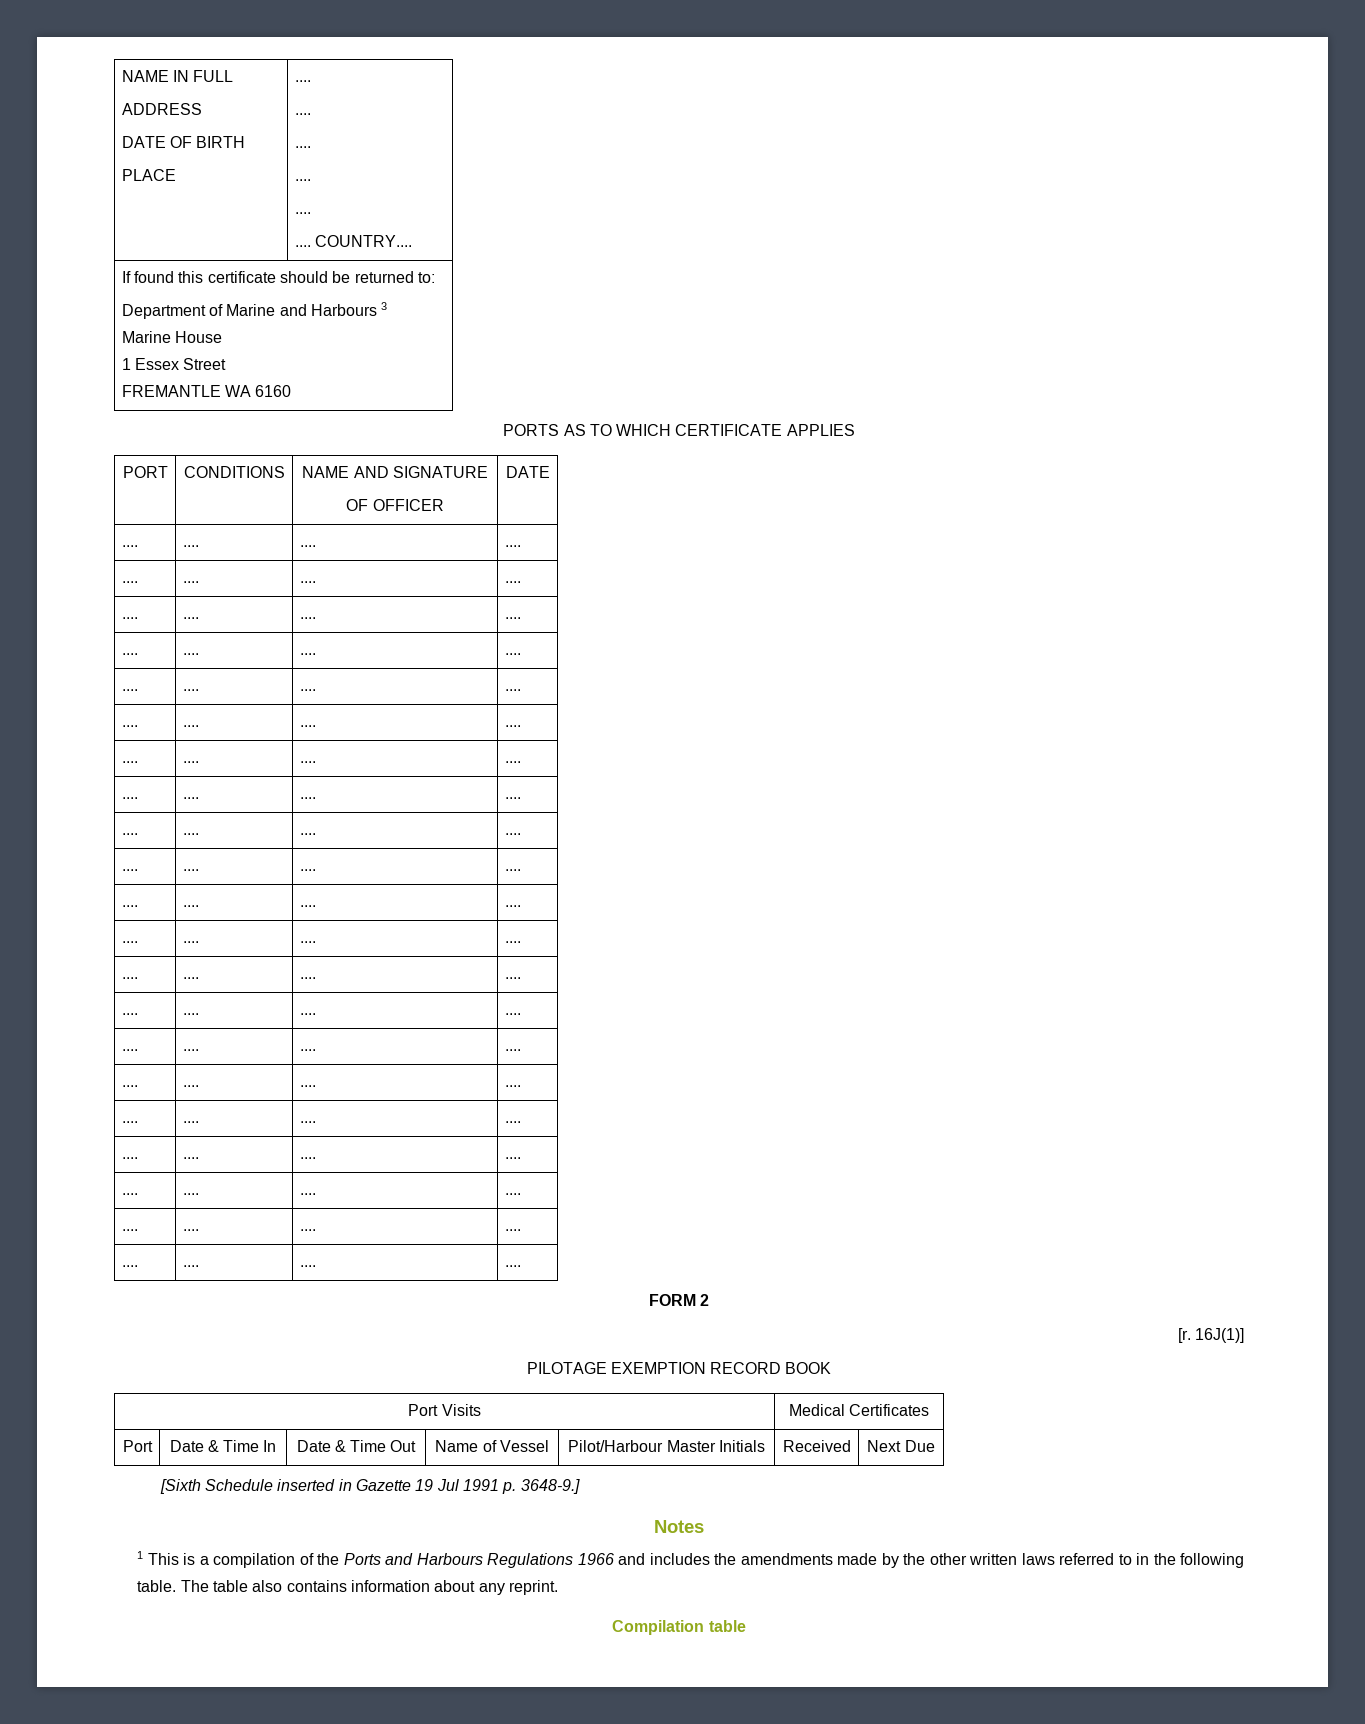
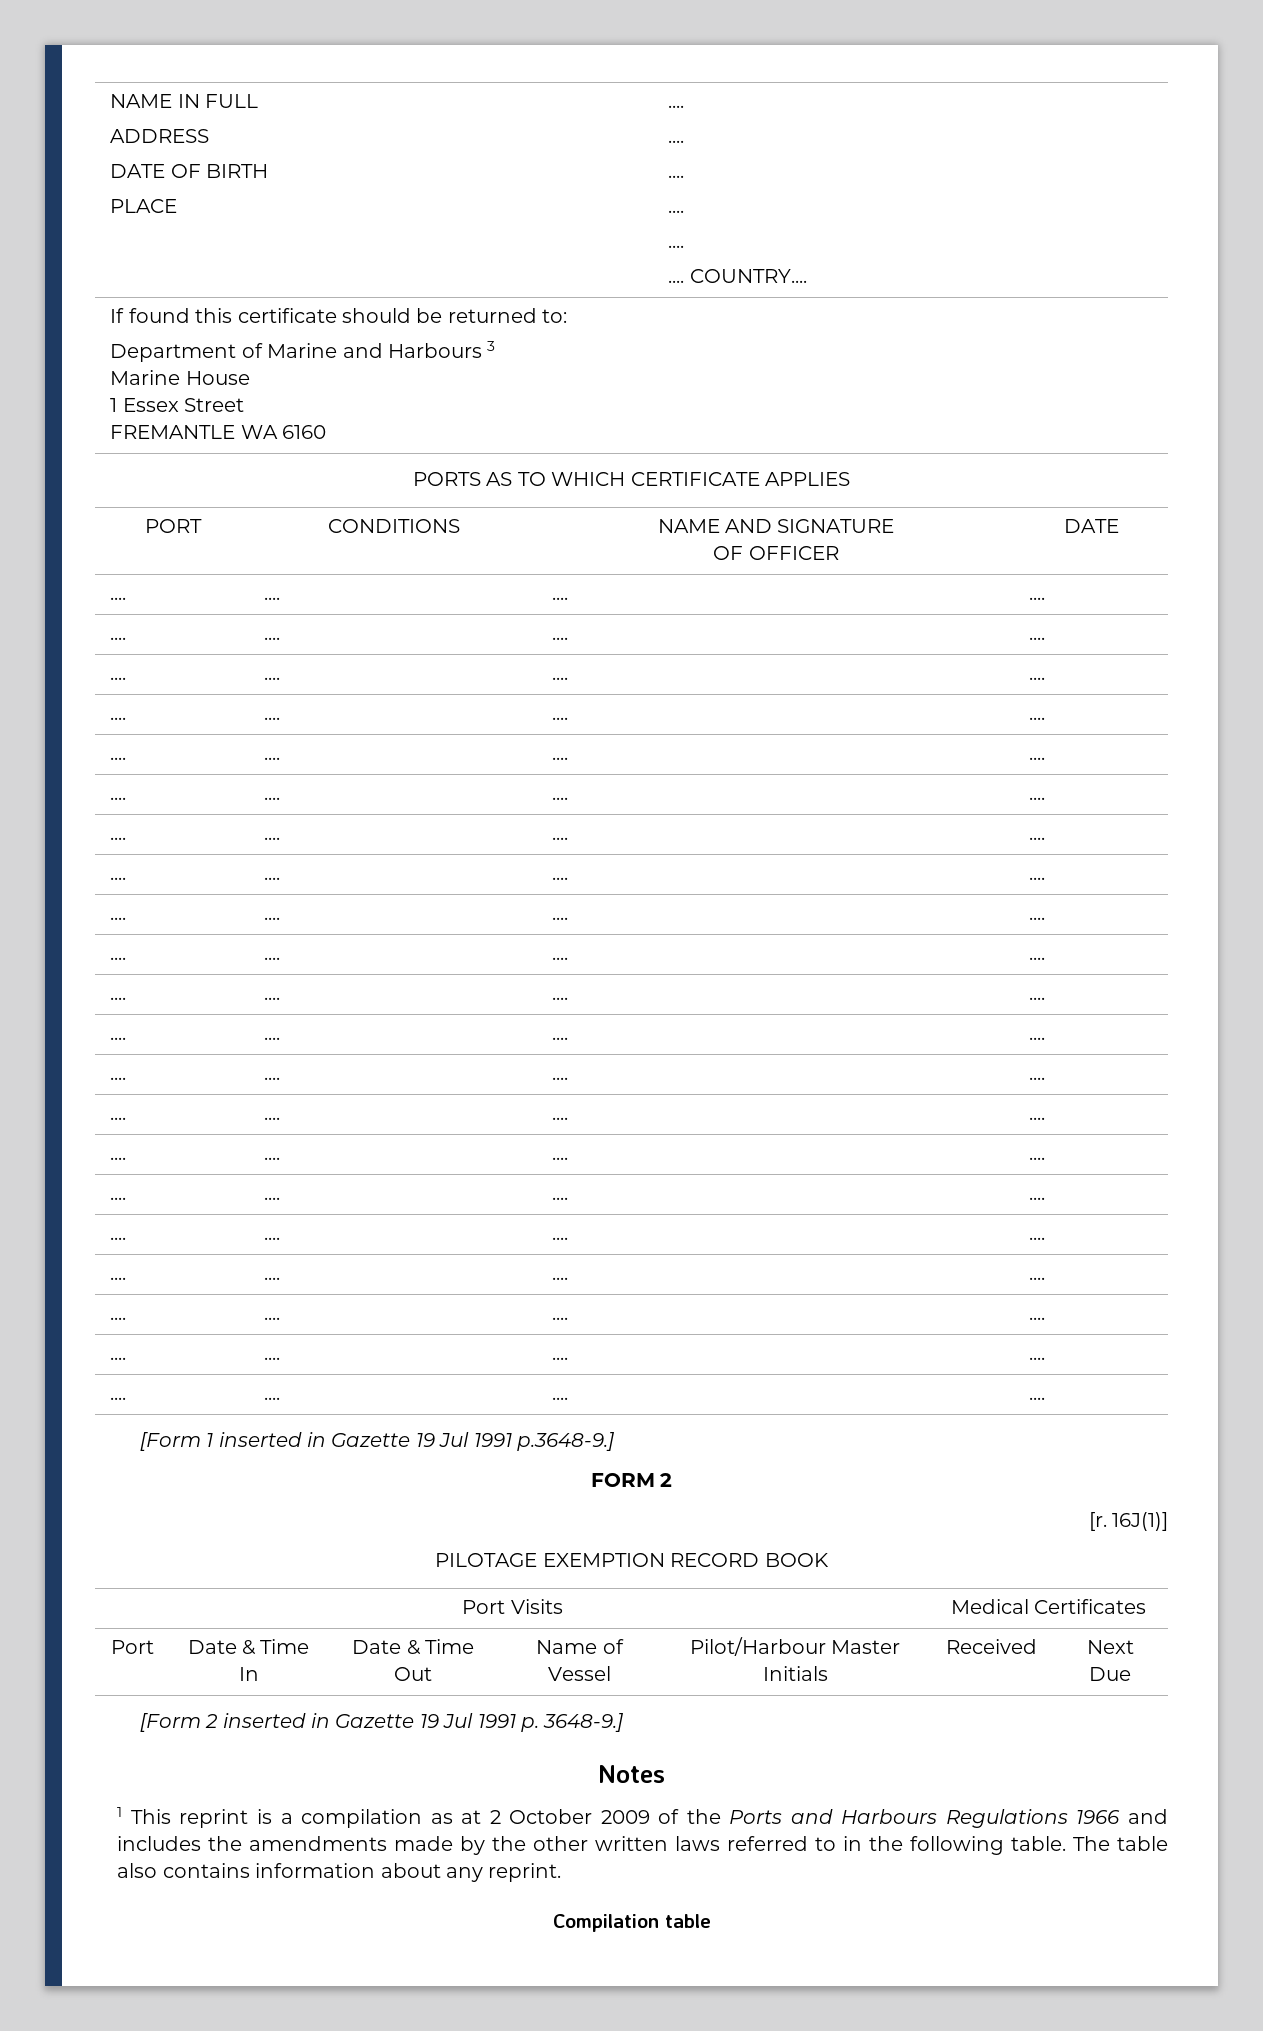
+ [Form 1 inserted in Gazette 19 Jul 1991 p.3648-9.]
- [Sixth Schedule inserted in Gazette 19 Jul 1991 p. 3648-9.]
+ [Form 2 inserted in Gazette 19 Jul 1991 p. 3648-9.]
- 1 This is a compilation of the Ports and Harbours Regulations 1966 and includes the amendments made by the other written laws referred to in the following table.
+ 1 This reprint is a compilation as at 2 October 2009 of the Ports and Harbours Regulations 1966 and includes the amendments made by the other written laws referred to in the following table.

